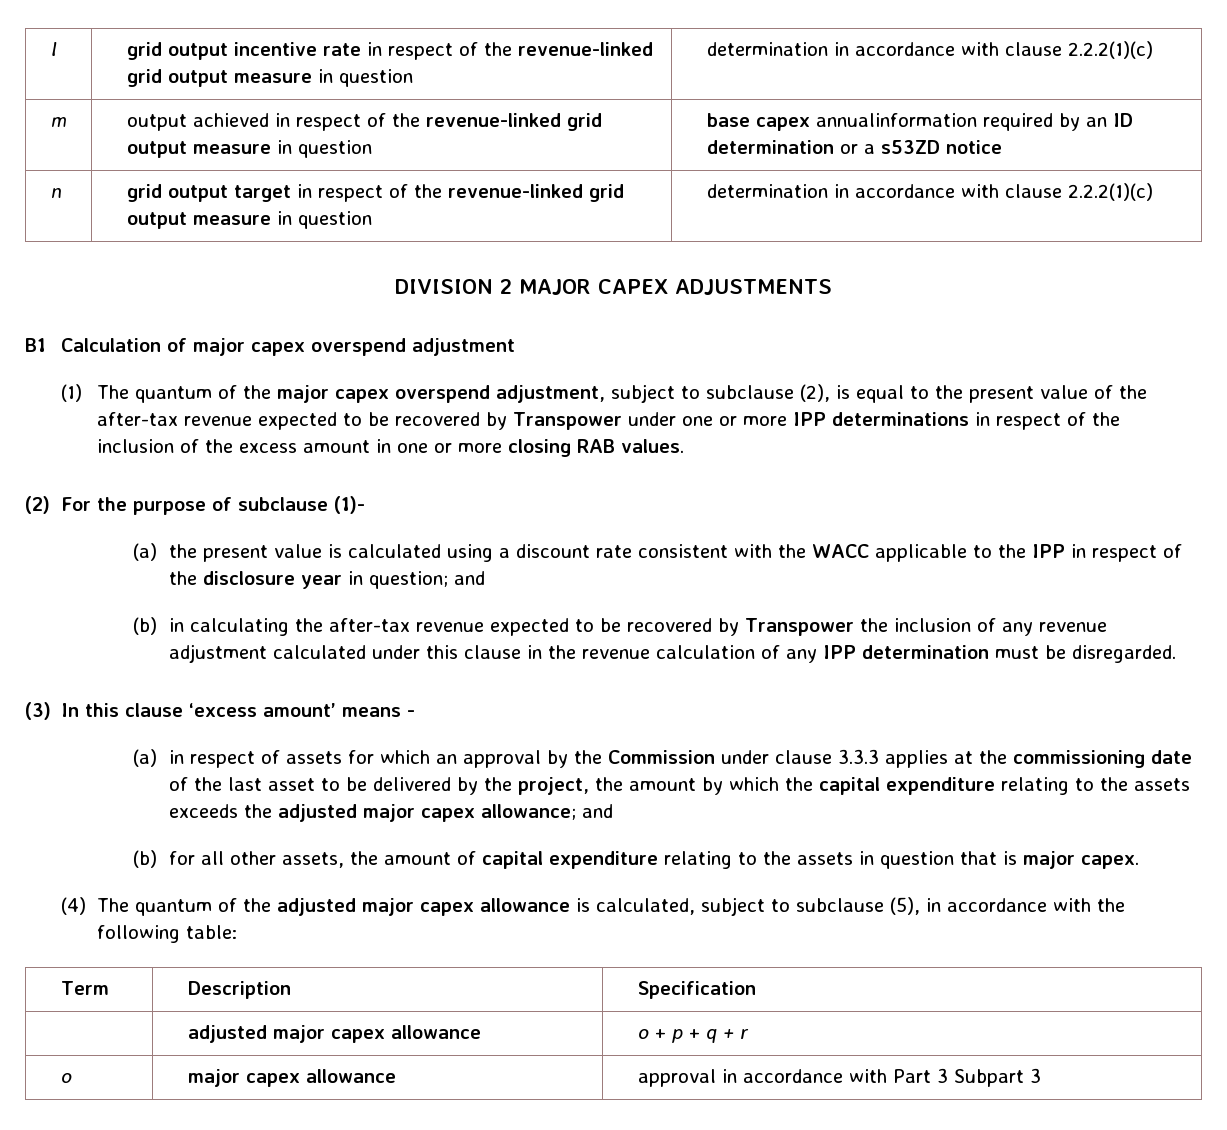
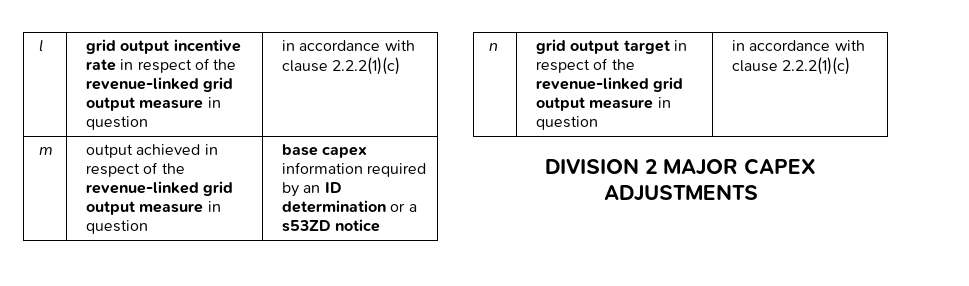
- l | grid output incentive rate in respect of the revenue-linked grid output measure in question | determination in accordance with clause 2.2.2(1)(c)
+ l | grid output incentive rate in respect of the revenue-linked grid output measure in question | in accordance with clause 2.2.2(1)(c)
- m | output achieved in respect of the revenue-linked grid output measure in question | base capex annualinformation required by an ID determination or a s53ZD notice
+ m | output achieved in respect of the revenue-linked grid output measure in question | base capex information required by an ID determination or a s53ZD notice
- n | grid output target in respect of the revenue-linked grid output measure in question | determination in accordance with clause 2.2.2(1)(c)
+ n | grid output target in respect of the revenue-linked grid output measure in question | in accordance with clause 2.2.2(1)(c)
- B1 Calculation of major capex overspend adjustment
- (1) The quantum of the major capex overspend adjustment, subject to subclause (2), is equal to the present value of the after-tax revenue expected to be recovered by Transpower under one or more IPP determinations in respect of the inclusion of the excess amount in one or more closing RAB values.
- (2) For the purpose of subclause (1)-
- (a) the present value is calculated using a discount rate consistent with the WACC applicable to the IPP in respect of the disclosure year in question; and
- (b) in calculating the after-tax revenue expected to be recovered by Transpower the inclusion of any revenue adjustment calculated under this clause in the revenue calculation of any IPP determination must be disregarded.
- (3) In this clause ‘excess amount’ means -
- (a) in respect of assets for which an approval by the Commission under clause 3.3.3 applies at the commissioning date of the last asset to be delivered by the project, the amount by which the capital expenditure relating to the assets exceeds the adjusted major capex allowance; and
- (b) for all other assets, the amount of capital expenditure relating to the assets in question that is major capex.
- (4) The quantum of the adjusted major capex allowance is calculated, subject to subclause (5), in accordance with the following table:
- Term | Description | Specification
- | adjusted major capex allowance | o + p + q + r
- o | major capex allowance | approval in accordance with Part 3 Subpart 3

